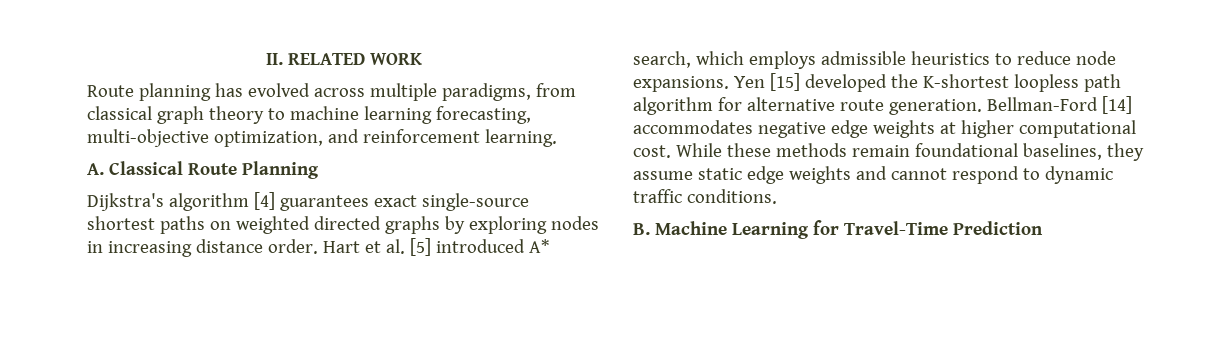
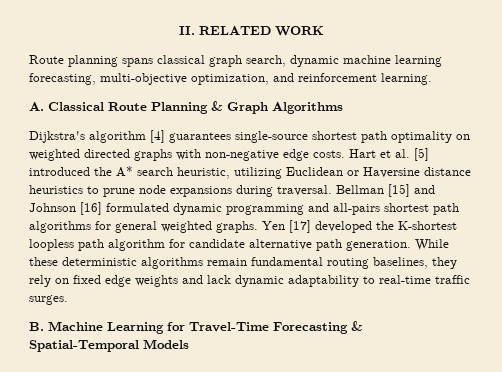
- Route planning has evolved across multiple paradigms, from classical graph theory to machine learning forecasting, multi-objective optimization, and reinforcement learning.
+ Route planning spans classical graph search, dynamic machine learning forecasting, multi-objective optimization, and reinforcement learning.
- A. Classical Route Planning
+ A. Classical Route Planning & Graph Algorithms
- Dijkstra's algorithm [4] guarantees exact single-source shortest paths on weighted directed graphs by exploring nodes in increasing distance order.
+ Dijkstra's algorithm [4] guarantees single-source shortest path optimality on weighted directed graphs with non-negative edge costs.
- Hart et al. [5] introduced A* search, which employs admissible heuristics to reduce node expansions. Yen [15] developed the K-shortest loopless path algorithm for alternative route generation. Bellman-Ford [14] accommodates negative edge weights at higher computational cost. While these methods remain foundational baselines, they assume static edge weights and cannot respond to dynamic traffic conditions.
+ Hart et al. [5] introduced the A* search heuristic, utilizing Euclidean or Haversine distance heuristics to prune node expansions during traversal. Bellman [15] and Johnson [16] formulated dynamic programming and all-pairs shortest path algorithms for general weighted graphs. Yen [17] developed the K-shortest loopless path algorithm for candidate alternative path generation. While these deterministic algorithms remain fundamental routing baselines, they rely on fixed edge weights and lack dynamic adaptability to real-time traffic surges.
- B. Machine Learning for Travel-Time Prediction
+ B. Machine Learning for Travel-Time Forecasting & Spatial-Temporal Models

